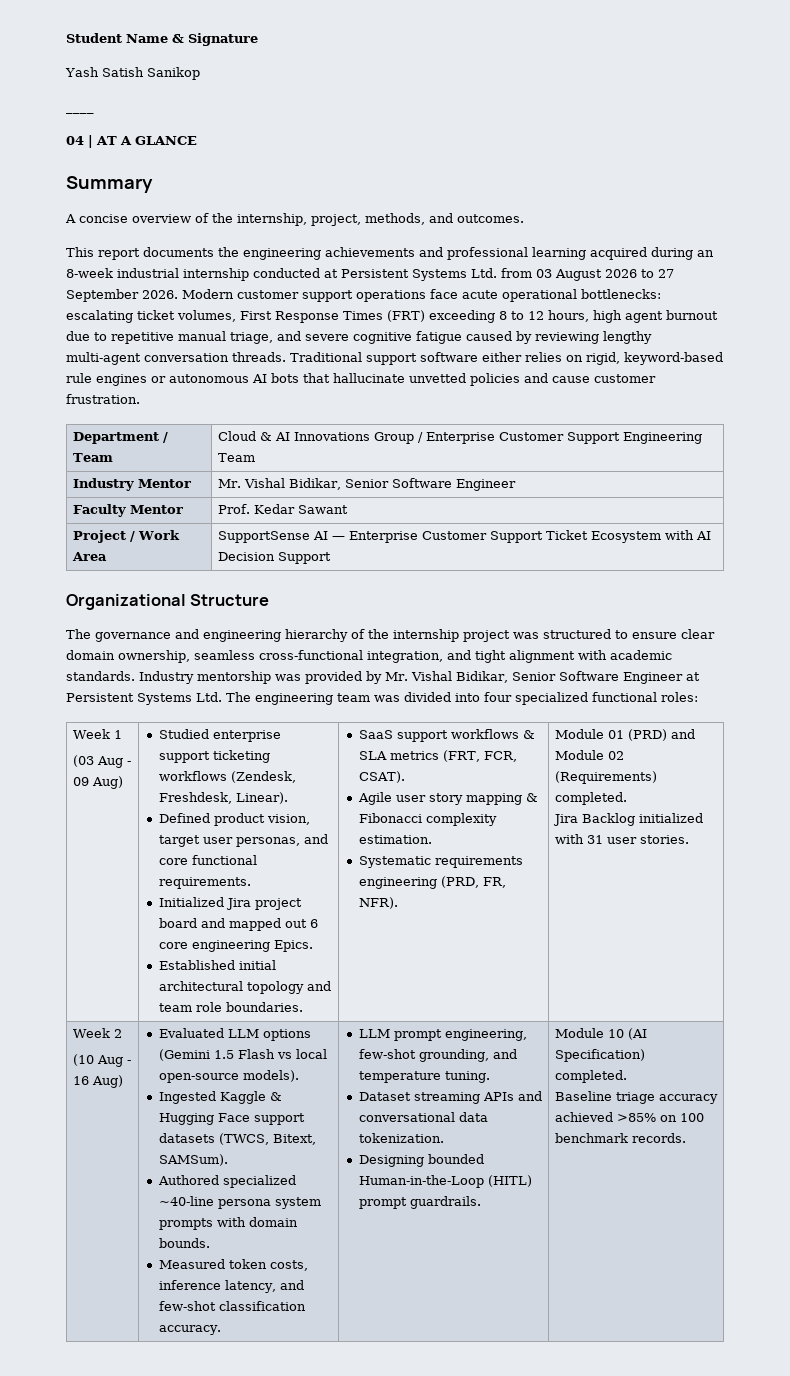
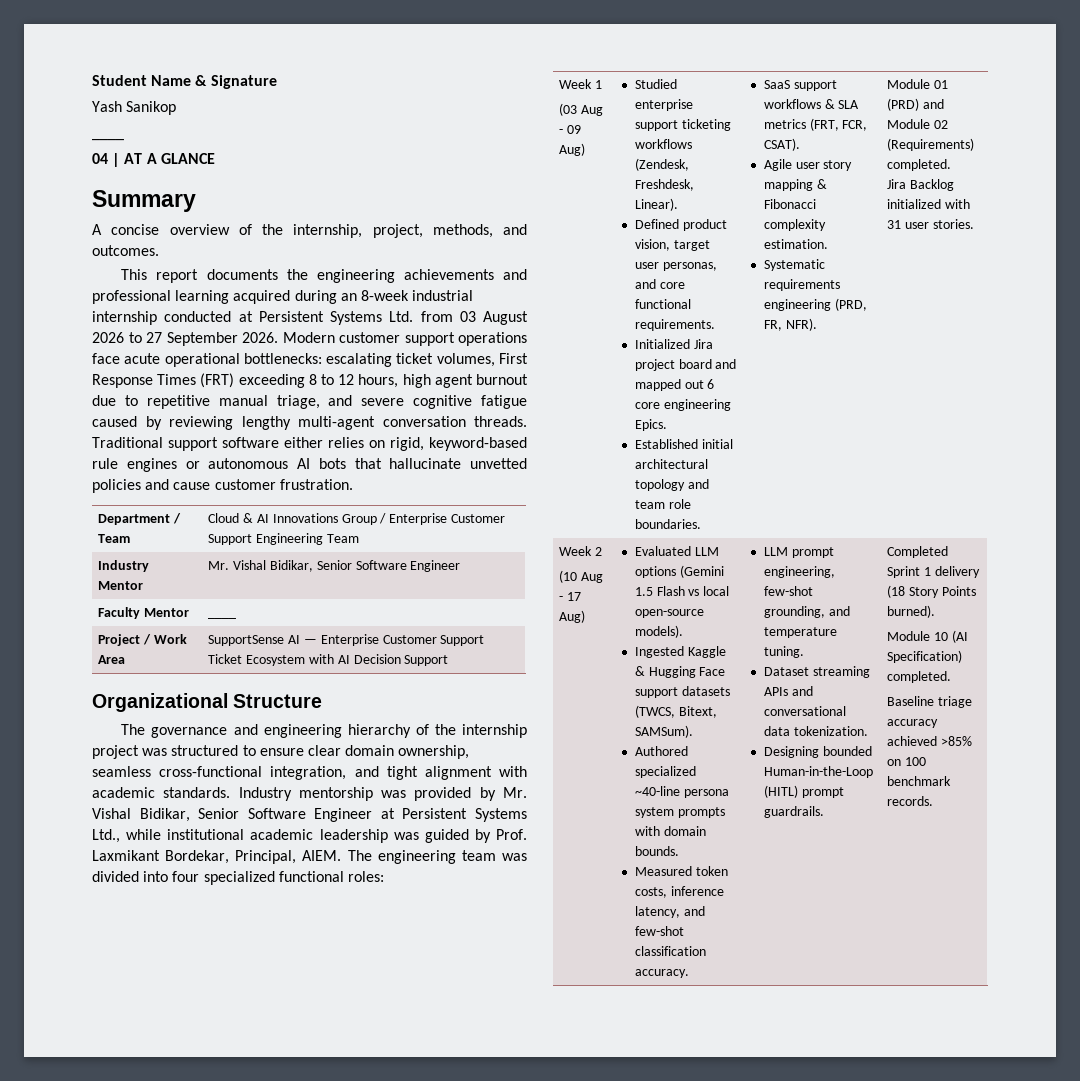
- Yash Satish Sanikop
+ Yash Sanikop
- Faculty Mentor | Prof. Kedar Sawant
+ Faculty Mentor | ____
- Industry mentorship was provided by Mr. Vishal Bidikar, Senior Software Engineer at Persistent Systems Ltd. The engineering team was divided into four specialized functional roles:
+ Industry mentorship was provided by Mr. Vishal Bidikar, Senior Software Engineer at Persistent Systems Ltd., while institutional academic leadership was guided by Prof. Laxmikant Bordekar, Principal, AIEM. The engineering team was divided into four specialized functional roles:
- (10 Aug - 16 Aug)
+ (10 Aug - 17 Aug)
+ Completed Sprint 1 delivery (18 Story Points burned).

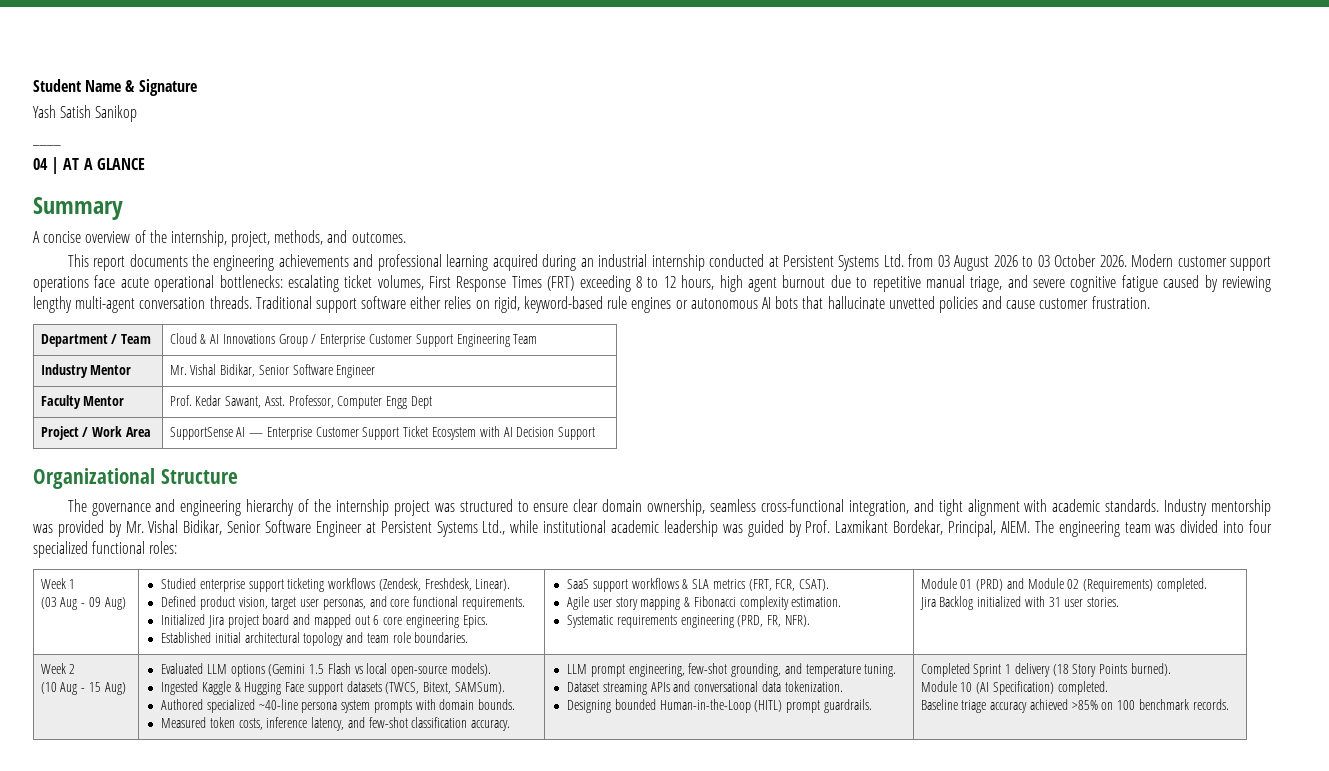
- Yash Sanikop
+ Yash Satish Sanikop
- This report documents the engineering achievements and professional learning acquired during an 8-week industrial internship conducted at Persistent Systems Ltd. from 03 August 2026 to 27 September 2026.
+ This report documents the engineering achievements and professional learning acquired during an industrial internship conducted at Persistent Systems Ltd. from 03 August 2026 to 03 October 2026.
- Faculty Mentor | ____
+ Faculty Mentor | Prof. Kedar Sawant, Asst. Professor, Computer Engg Dept
- (10 Aug - 17 Aug)
+ (10 Aug - 15 Aug)

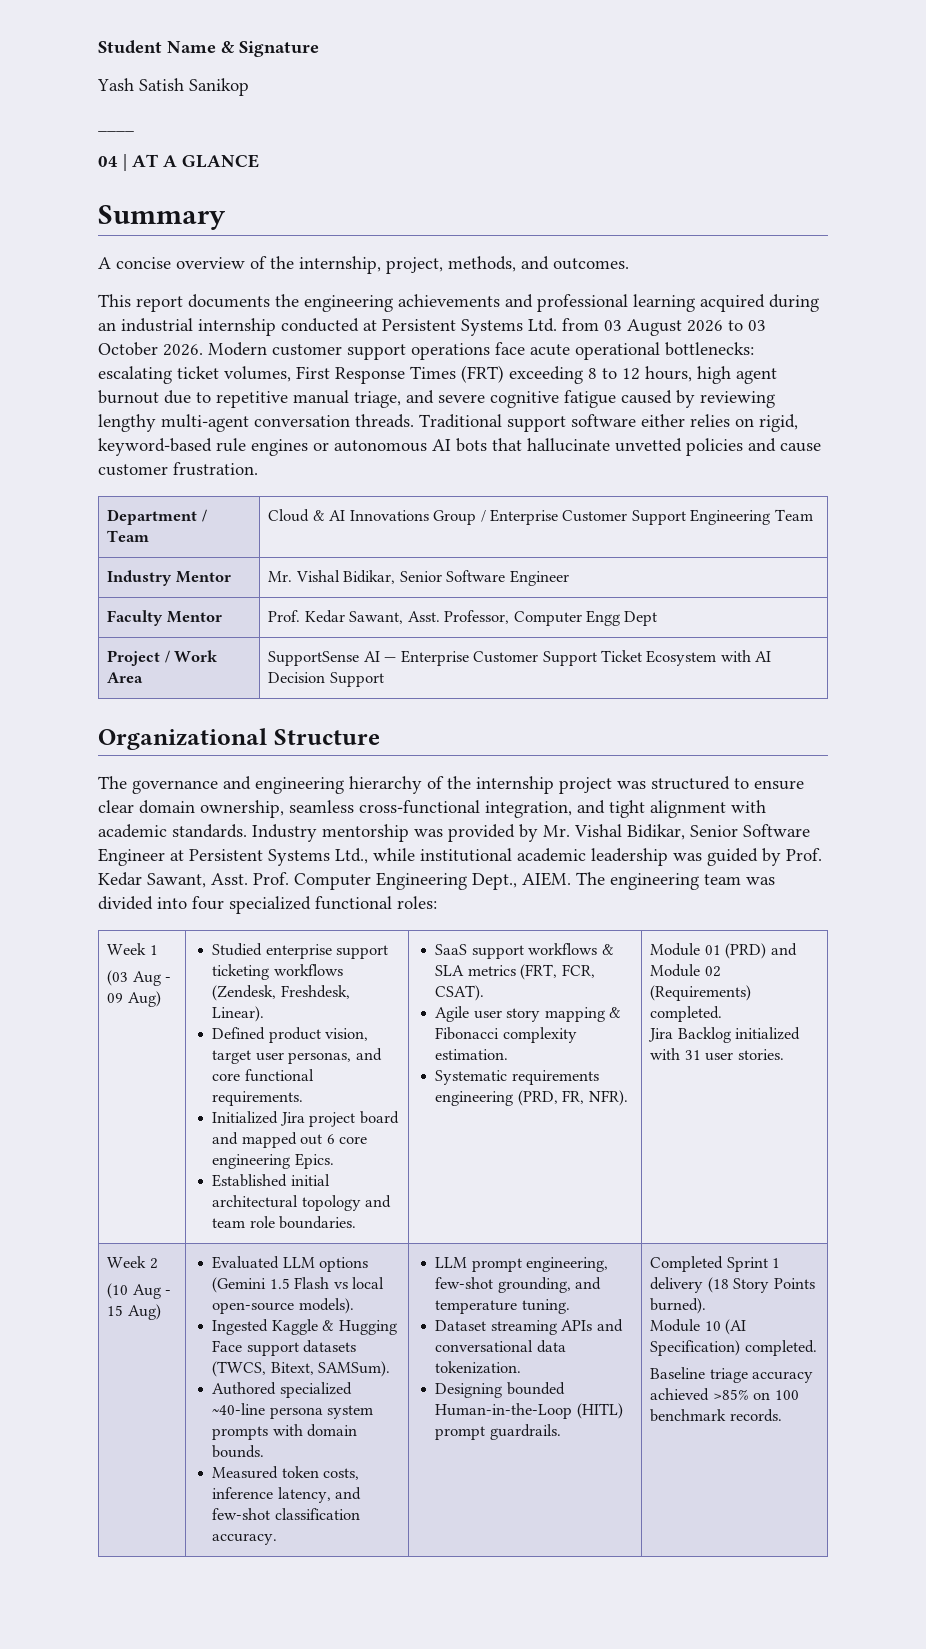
- Industry mentorship was provided by Mr. Vishal Bidikar, Senior Software Engineer at Persistent Systems Ltd., while institutional academic leadership was guided by Prof. Laxmikant Bordekar, Principal, AIEM.
+ Industry mentorship was provided by Mr. Vishal Bidikar, Senior Software Engineer at Persistent Systems Ltd., while institutional academic leadership was guided by Prof. Kedar Sawant, Asst. Prof. Computer Engineering Dept., AIEM.

